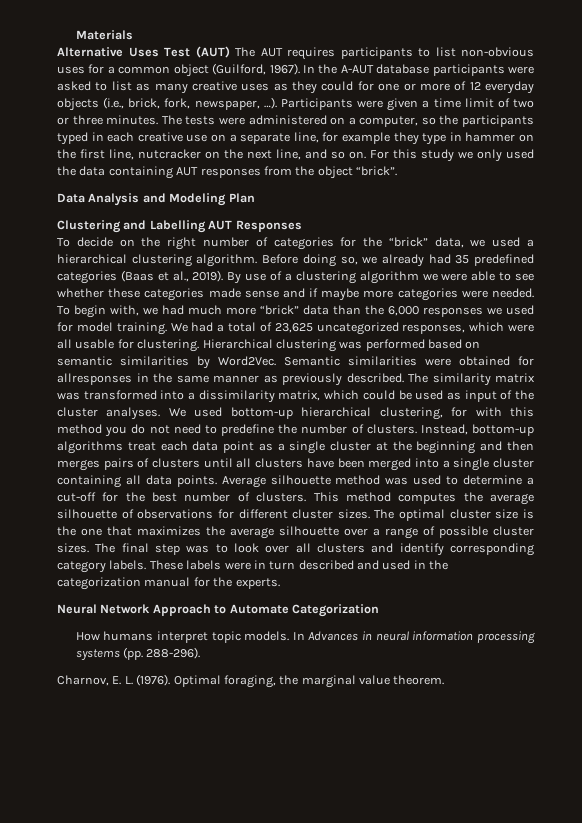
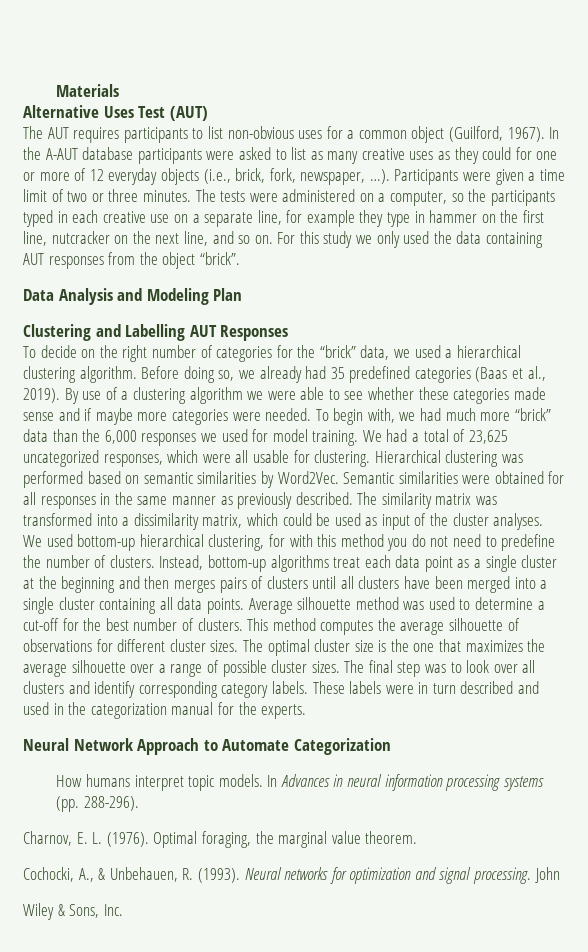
- Alternative Uses Test (AUT) The AUT requires participants to list non-obvious uses for a common object (Guilford, 1967).
+ Alternative Uses Test (AUT)
+ The AUT requires participants to list non-obvious uses for a common object (Guilford, 1967).
- Semantic similarities were obtained for allresponses in the same manner as previously described.
+ Semantic similarities were obtained for all responses in the same manner as previously described.
+ Cochocki, A., & Unbehauen, R. (1993). Neural networks for optimization and signal processing. John
+ Wiley & Sons, Inc.

